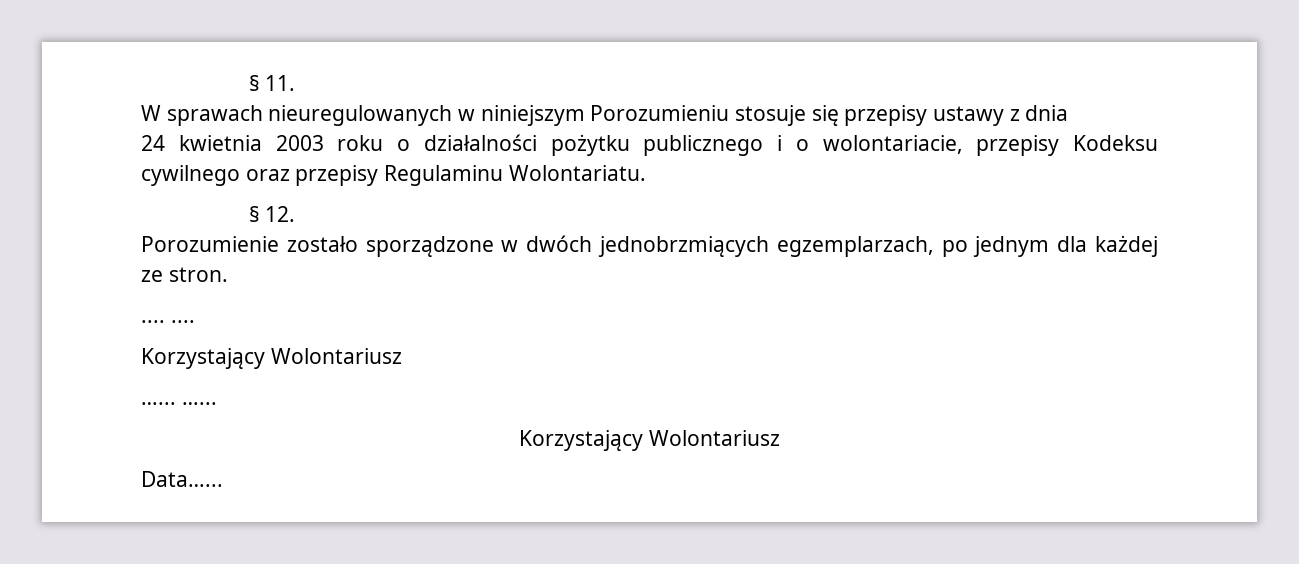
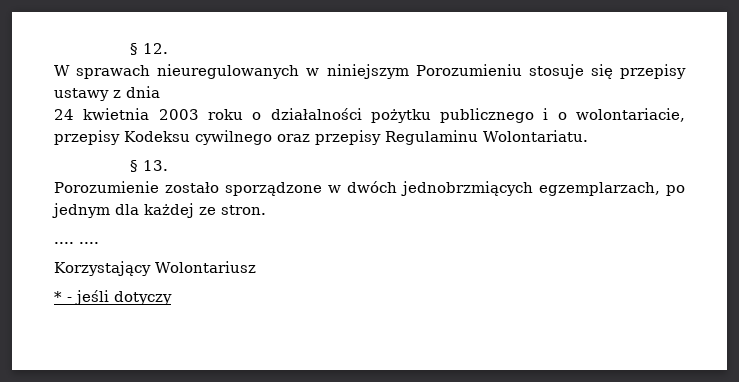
- § 11.
+ § 12.
- § 12.
+ § 13.
- …... …...
- Korzystający Wolontariusz
- Data…...
+ * - jeśli dotyczy

